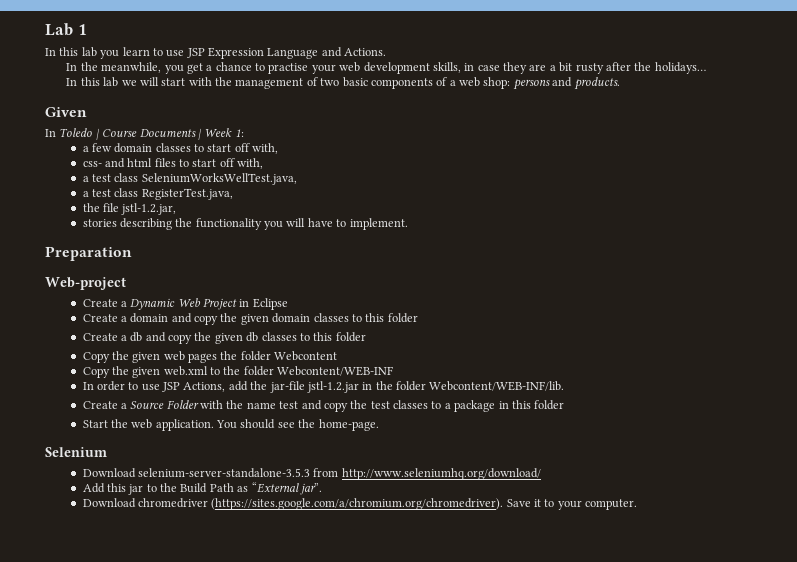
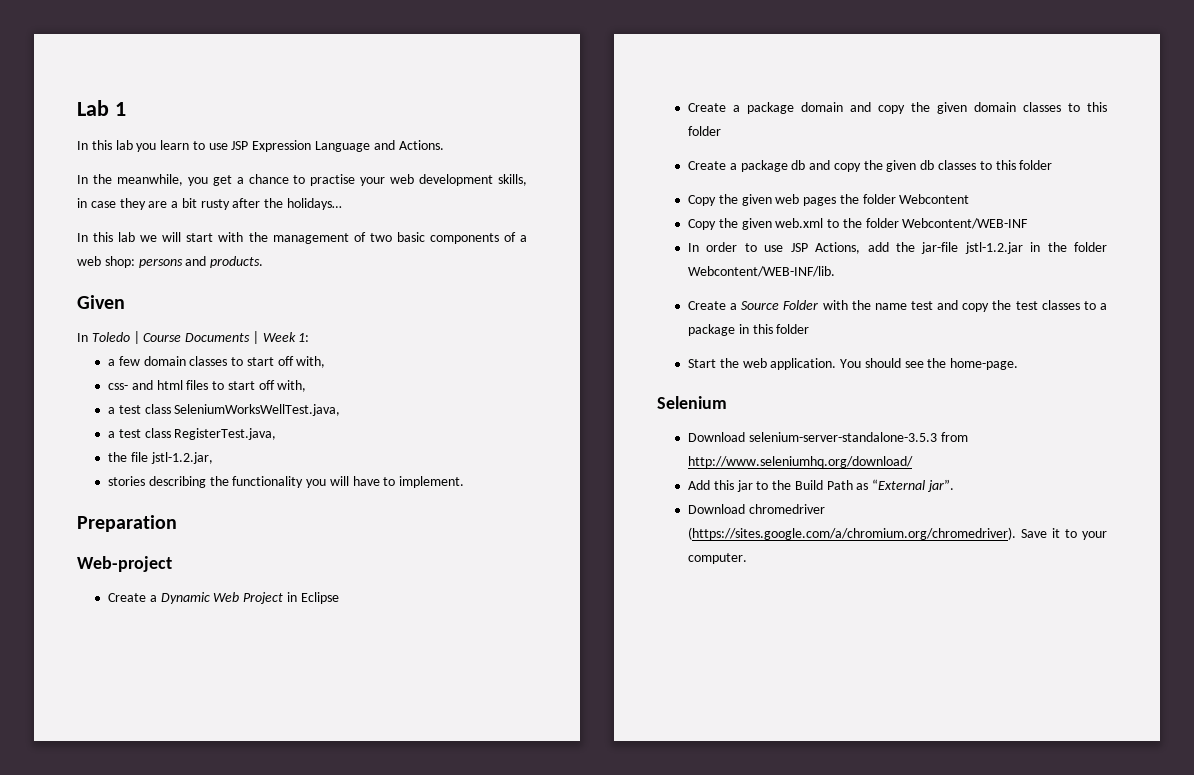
- Create a domain and copy the given domain classes to this folder
+ Create a package domain and copy the given domain classes to this folder
- Create a db and copy the given db classes to this folder
+ Create a package db and copy the given db classes to this folder

